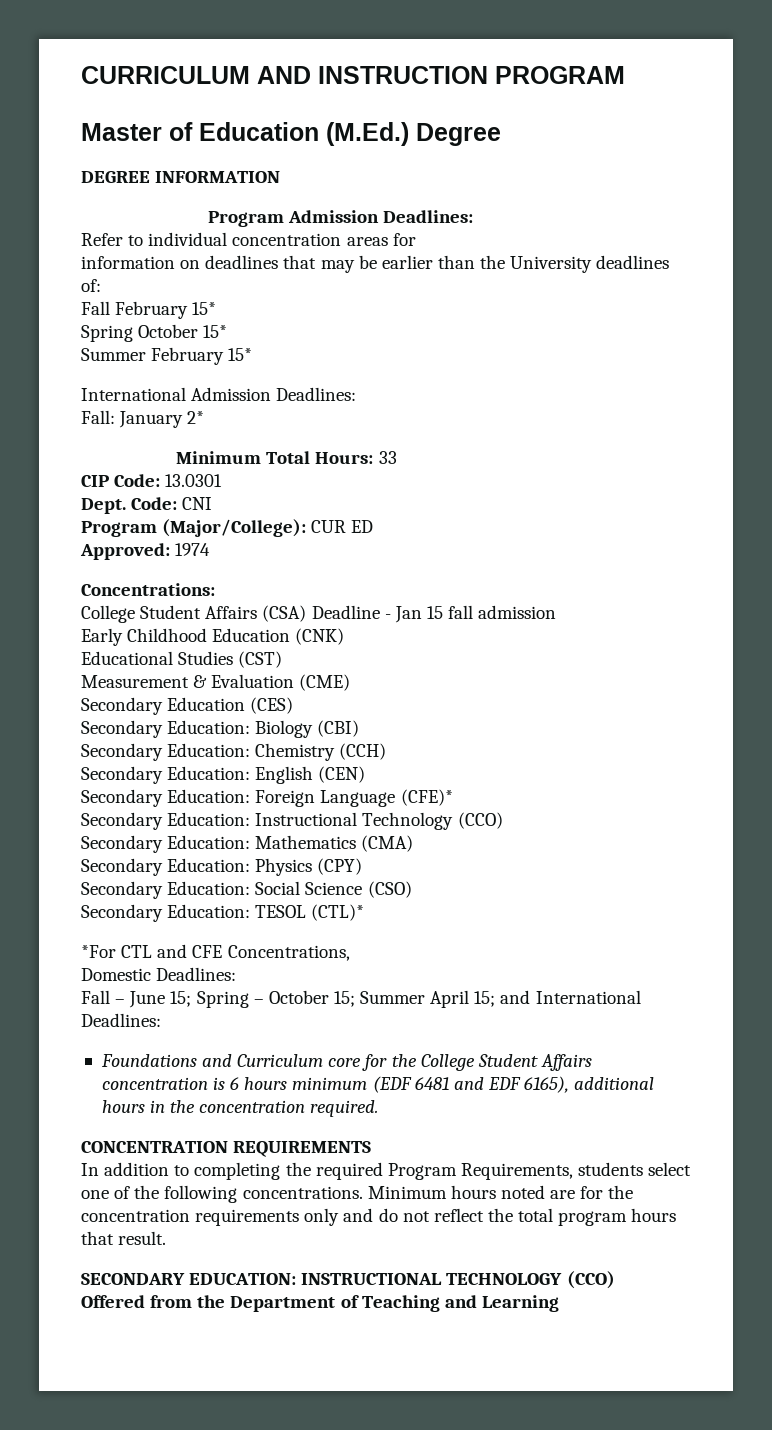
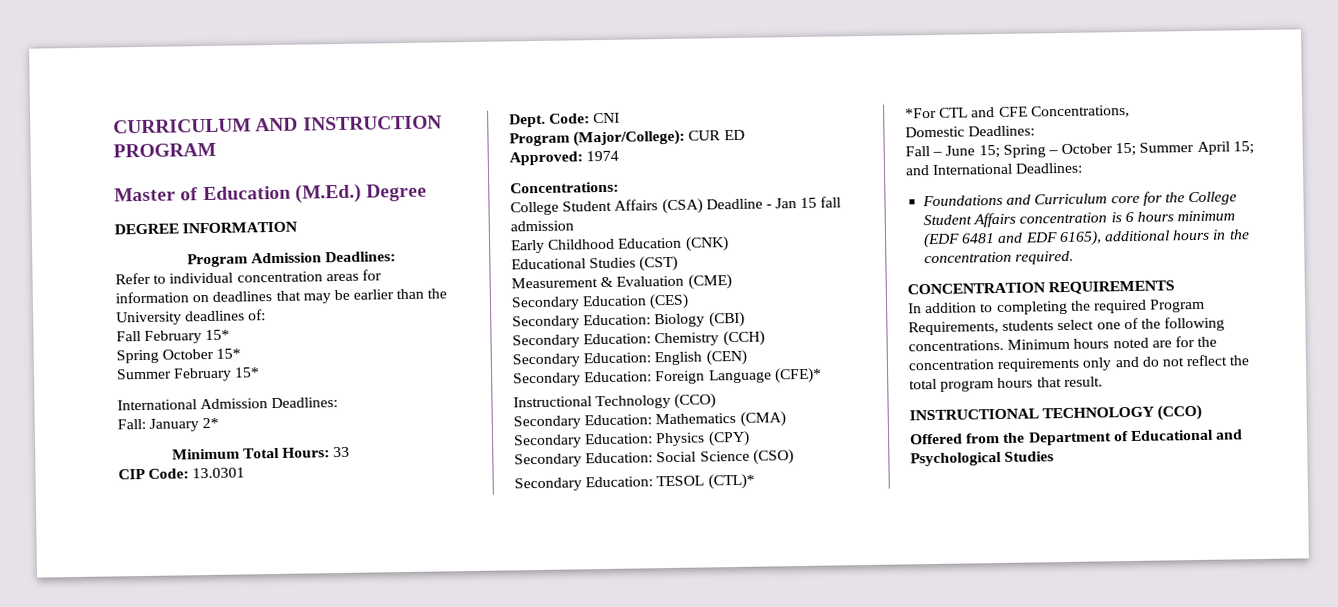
- Secondary Education: Instructional Technology (CCO)
+ Instructional Technology (CCO)
- SECONDARY EDUCATION: INSTRUCTIONAL TECHNOLOGY (CCO)
+ INSTRUCTIONAL TECHNOLOGY (CCO)
- Offered from the Department of Teaching and Learning
+ Offered from the Department of Educational and Psychological Studies

